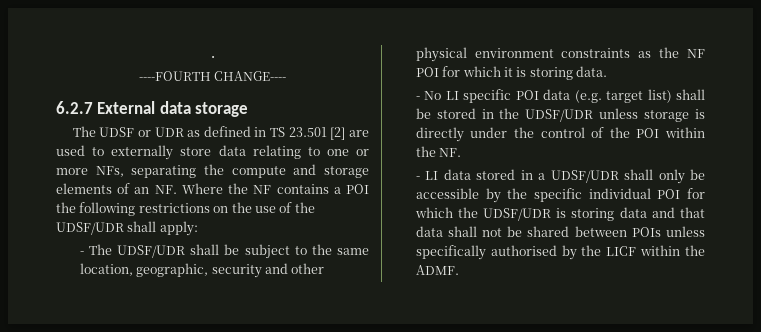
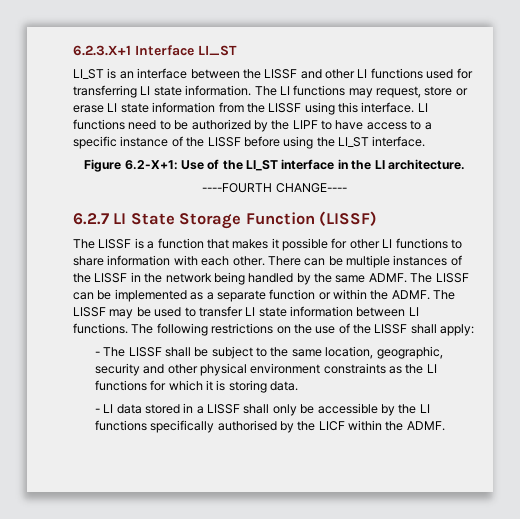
- .
+ 6.2.3.X+1 Interface LI_ST
+ LI_ST is an interface between the LISSF and other LI functions used for transferring LI state information. The LI functions may request, store or erase LI state information from the LISSF using this interface. LI functions need to be authorized by the LIPF to have access to a specific instance of the LISSF before using the LI_ST interface.
+ Figure 6.2-X+1: Use of the LI_ST interface in the LI architecture.
  ----FOURTH CHANGE----
- 6.2.7 External data storage
- The UDSF or UDR as defined in TS 23.501 [2] are used to externally store data relating to one or more NFs, separating the compute and storage elements of an NF. Where the NF contains a POI the following restrictions on the use of the UDSF/UDR shall apply:
+ 6.2.7 LI State Storage Function (LISSF)
+ The LISSF is a function that makes it possible for other LI functions to share information with each other. There can be multiple instances of the LISSF in the network being handled by the same ADMF. The LISSF can be implemented as a separate function or within the ADMF. The LISSF may be used to transfer LI state information between LI functions. The following restrictions on the use of the LISSF shall apply:
- - The UDSF/UDR shall be subject to the same location, geographic, security and other physical environment constraints as the NF POI for which it is storing data.
+ - The LISSF shall be subject to the same location, geographic, security and other physical environment constraints as the LI functions for which it is storing data.
- - No LI specific POI data (e.g. target list) shall be stored in the UDSF/UDR unless storage is directly under the control of the POI within the NF.
- - LI data stored in a UDSF/UDR shall only be accessible by the specific individual POI for which the UDSF/UDR is storing data and that data shall not be shared between POIs unless specifically authorised by the LICF within the ADMF.
+ - LI data stored in a LISSF shall only be accessible by the LI functions specifically authorised by the LICF within the ADMF.

